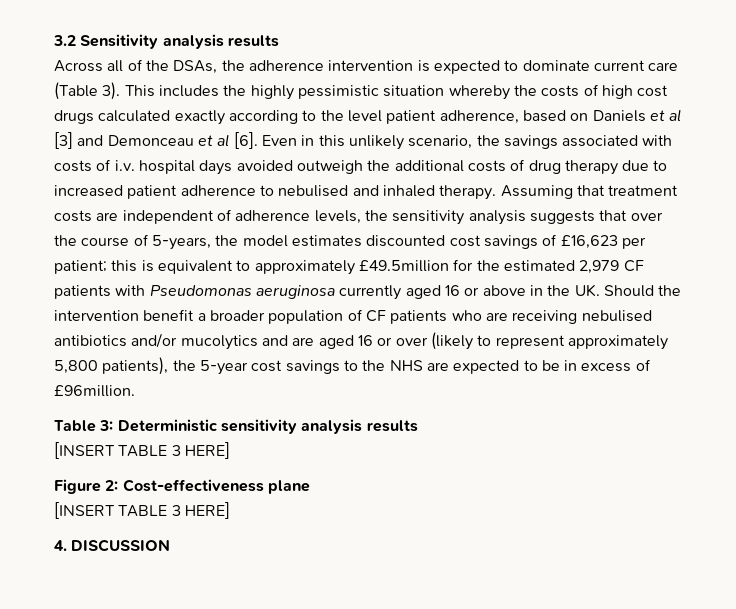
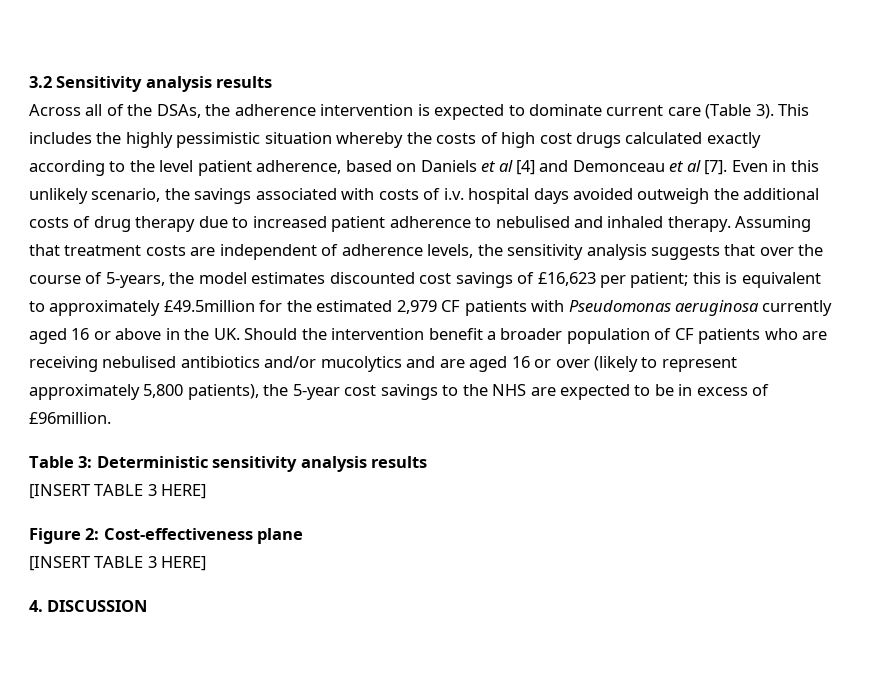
- This includes the highly pessimistic situation whereby the costs of high cost drugs calculated exactly according to the level patient adherence, based on Daniels et al [3] and Demonceau et al [6].
+ This includes the highly pessimistic situation whereby the costs of high cost drugs calculated exactly according to the level patient adherence, based on Daniels et al [4] and Demonceau et al [7].

